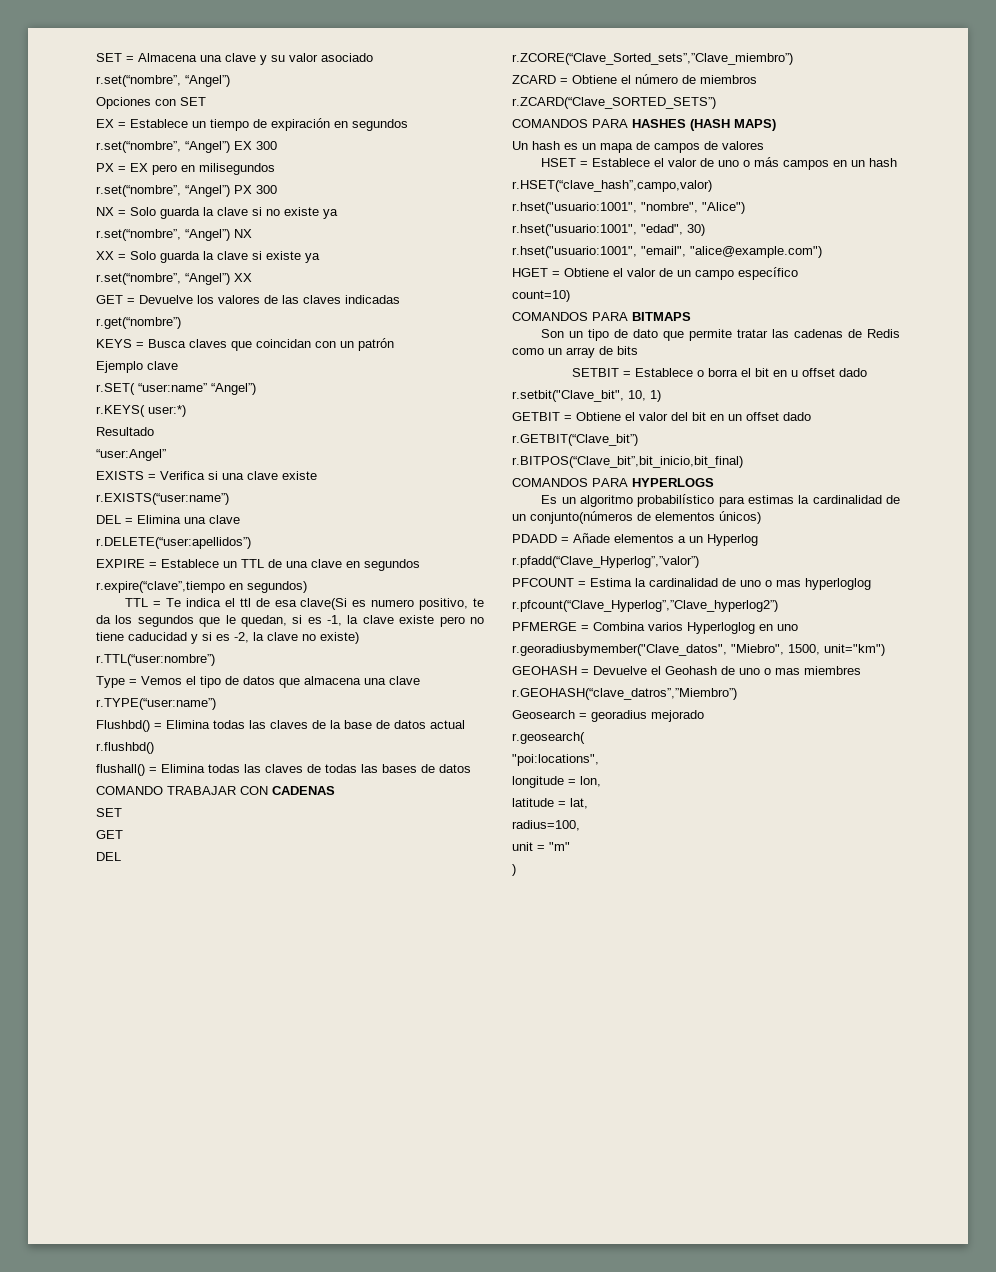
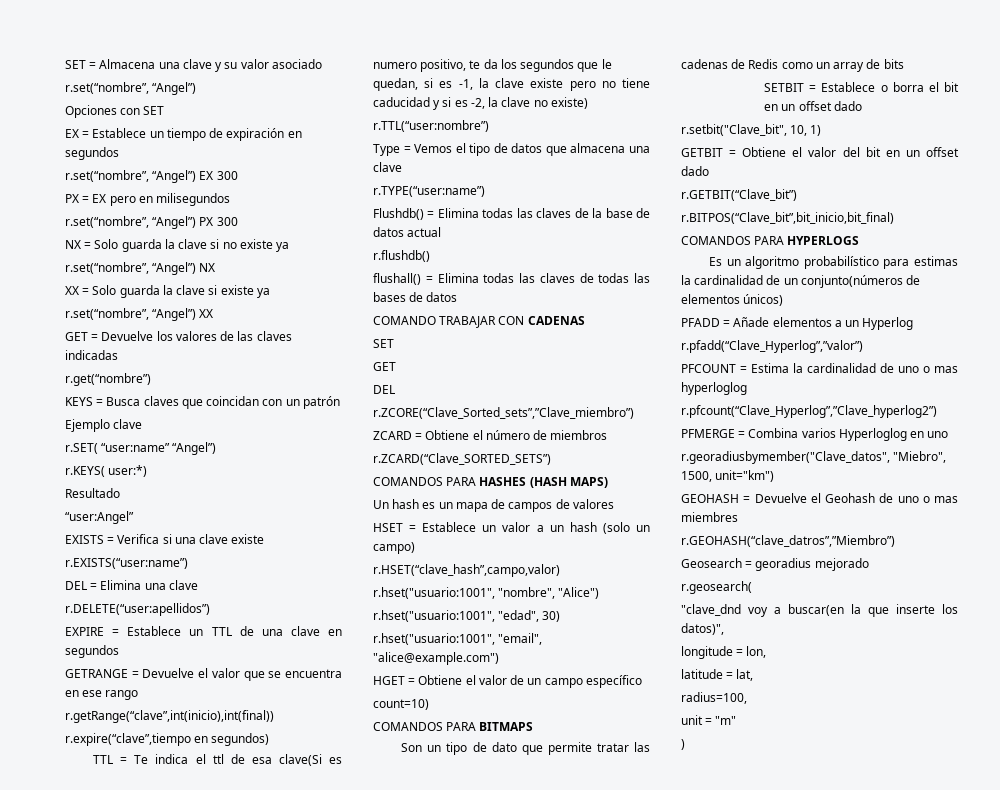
+ GETRANGE = Devuelve el valor que se encuentra en ese rango
+ r.getRange(“clave”,int(inicio),int(final))
- Flushbd() = Elimina todas las claves de la base de datos actual
+ Flushdb() = Elimina todas las claves de la base de datos actual
- r.flushbd()
+ r.flushdb()
- HSET = Establece el valor de uno o más campos en un hash
+ HSET = Establece un valor a un hash (solo un campo)
- SETBIT = Establece o borra el bit en u offset dado
+ SETBIT = Establece o borra el bit en un offset dado
- PDADD = Añade elementos a un Hyperlog
+ PFADD = Añade elementos a un Hyperlog
- "poi:locations",
+ "clave_dnd voy a buscar(en la que inserte los datos)",

